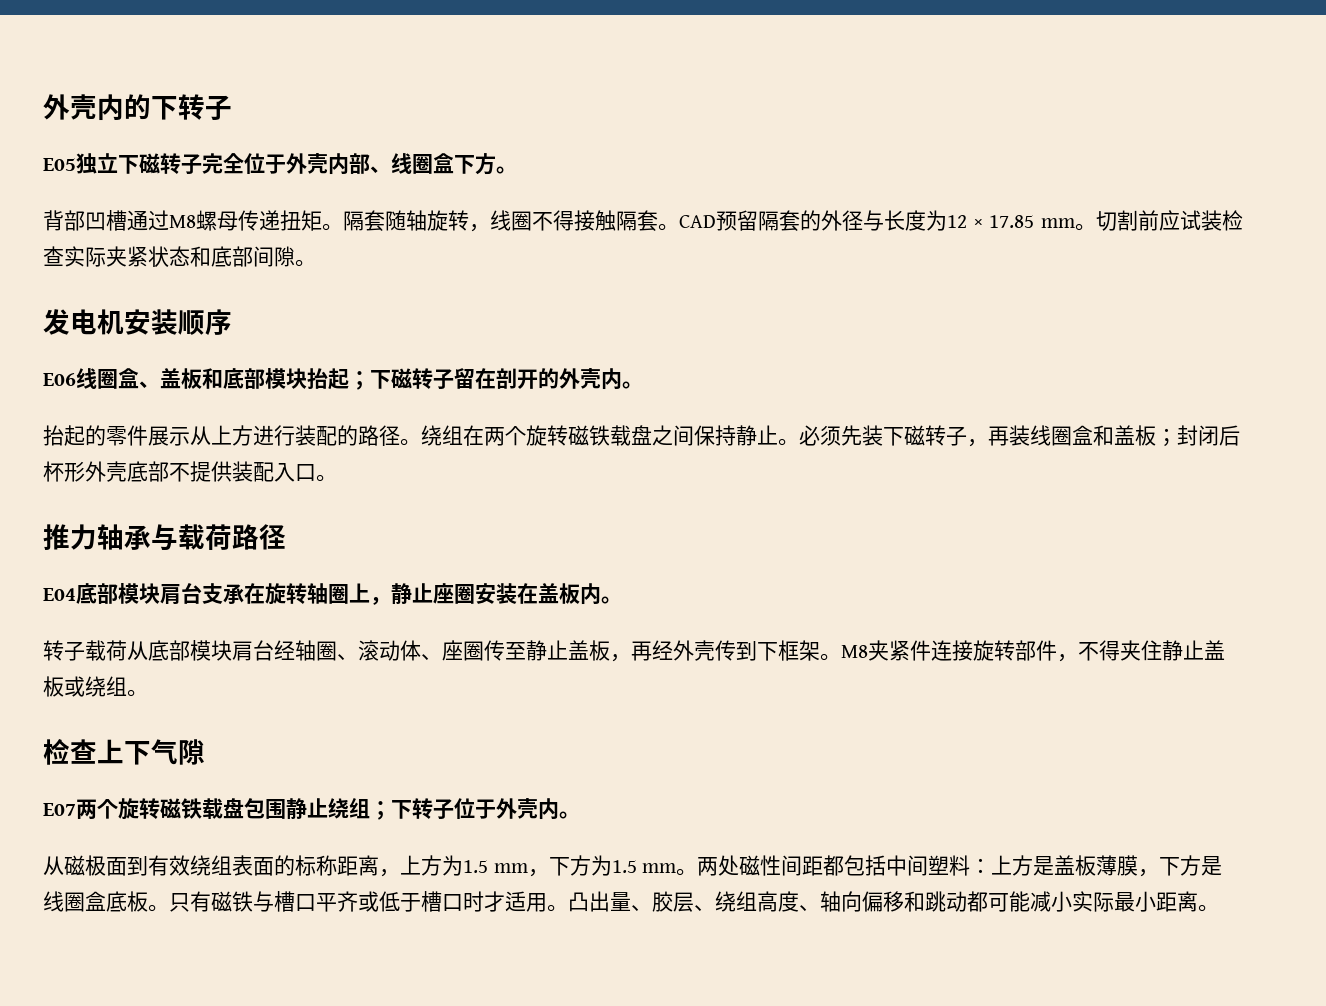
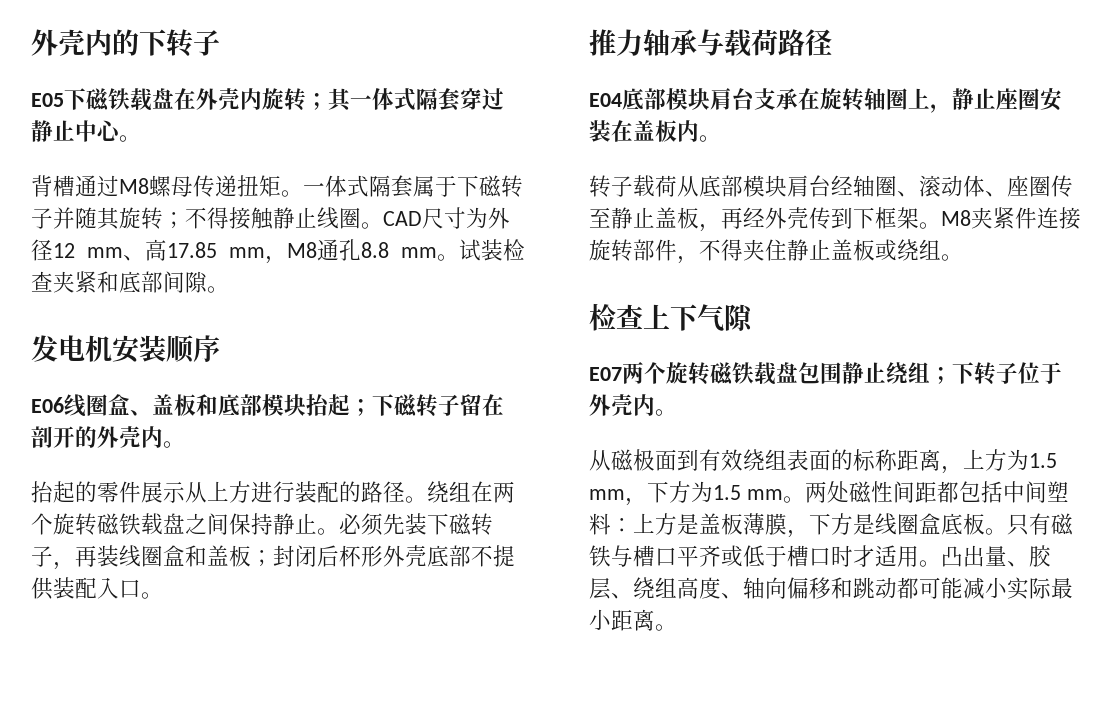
- E05独立下磁转子完全位于外壳内部、线圈盒下方。
+ E05下磁铁载盘在外壳内旋转；其一体式隔套穿过静止中心。
- 背部凹槽通过M8螺母传递扭矩。
+ 背槽通过M8螺母传递扭矩。
- 隔套随轴旋转，线圈不得接触隔套。CAD预留隔套的外径与长度为12 × 17.85 mm。切割前应试装检查实际夹紧状态和底部间隙。
+ 一体式隔套属于下磁转子并随其旋转；不得接触静止线圈。CAD尺寸为外径12 mm、高17.85 mm，M8通孔8.8 mm。试装检查夹紧和底部间隙。

